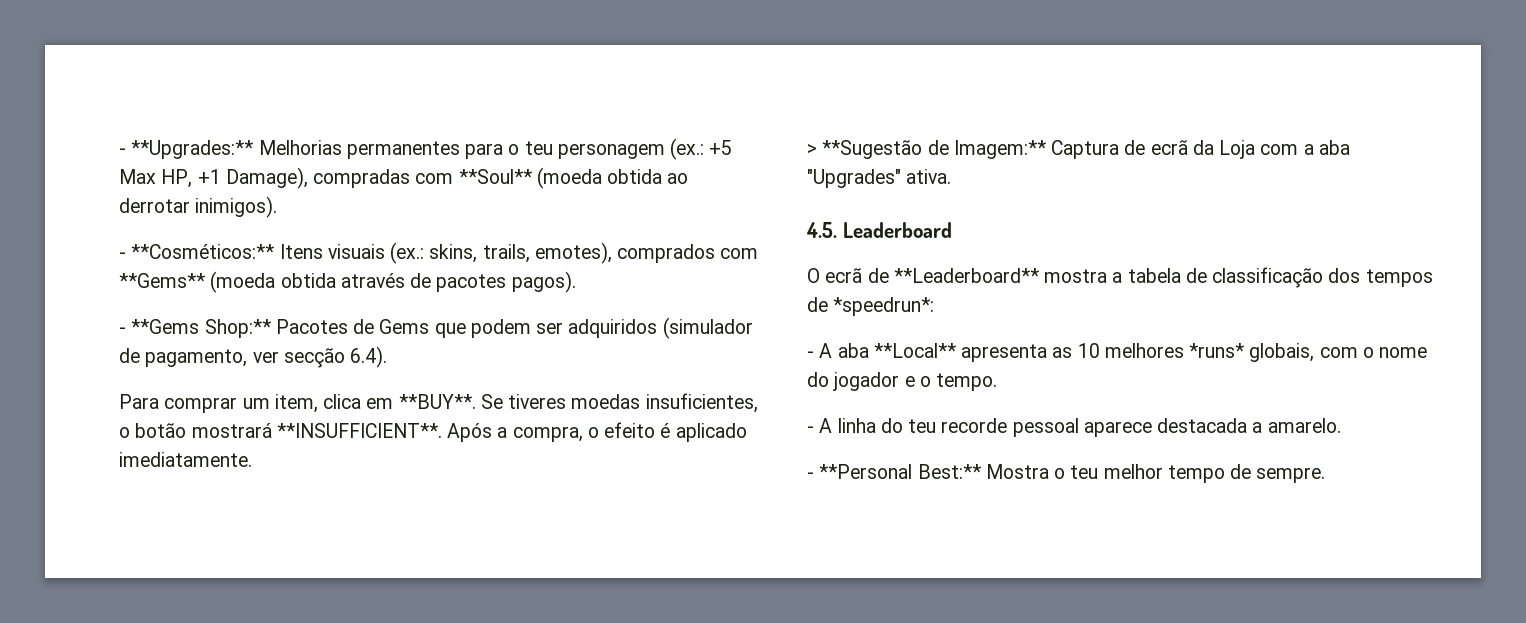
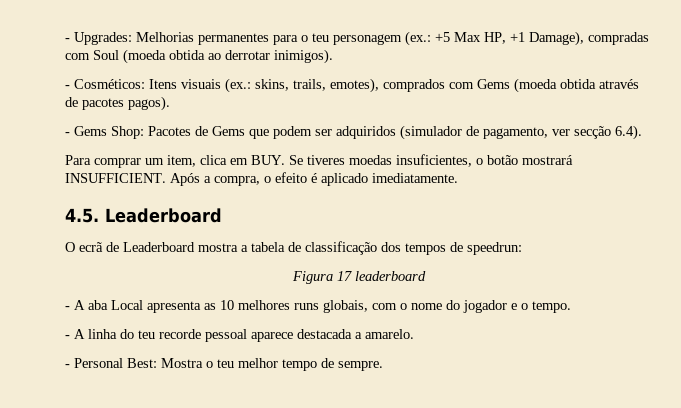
- - **Upgrades:** Melhorias permanentes para o teu personagem (ex.: +5 Max HP, +1 Damage), compradas com **Soul** (moeda obtida ao derrotar inimigos).
+ - Upgrades: Melhorias permanentes para o teu personagem (ex.: +5 Max HP, +1 Damage), compradas com Soul (moeda obtida ao derrotar inimigos).
- - **Cosméticos:** Itens visuais (ex.: skins, trails, emotes), comprados com **Gems** (moeda obtida através de pacotes pagos).
+ - Cosméticos: Itens visuais (ex.: skins, trails, emotes), comprados com Gems (moeda obtida através de pacotes pagos).
- - **Gems Shop:** Pacotes de Gems que podem ser adquiridos (simulador de pagamento, ver secção 6.4).
+ - Gems Shop: Pacotes de Gems que podem ser adquiridos (simulador de pagamento, ver secção 6.4).
- Para comprar um item, clica em **BUY**. Se tiveres moedas insuficientes, o botão mostrará **INSUFFICIENT**.
+ Para comprar um item, clica em BUY. Se tiveres moedas insuficientes, o botão mostrará INSUFFICIENT.
- > **Sugestão de Imagem:** Captura de ecrã da Loja com a aba "Upgrades" ativa.
- O ecrã de **Leaderboard** mostra a tabela de classificação dos tempos de *speedrun*:
+ O ecrã de Leaderboard mostra a tabela de classificação dos tempos de speedrun:
+ Figura 17 leaderboard
- - A aba **Local** apresenta as 10 melhores *runs* globais, com o nome do jogador e o tempo.
+ - A aba Local apresenta as 10 melhores runs globais, com o nome do jogador e o tempo.
- - **Personal Best:** Mostra o teu melhor tempo de sempre.
+ - Personal Best: Mostra o teu melhor tempo de sempre.

